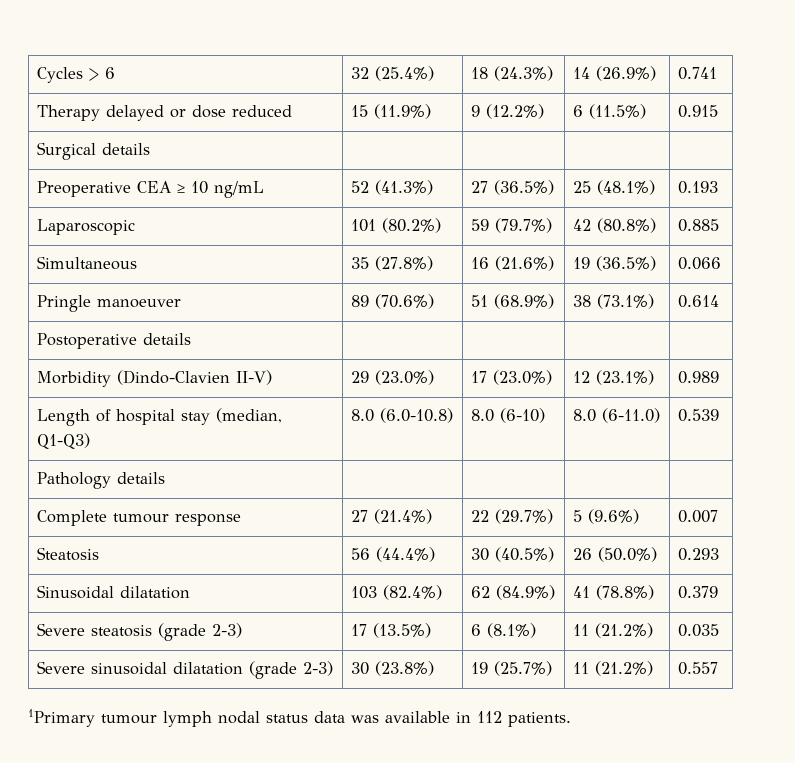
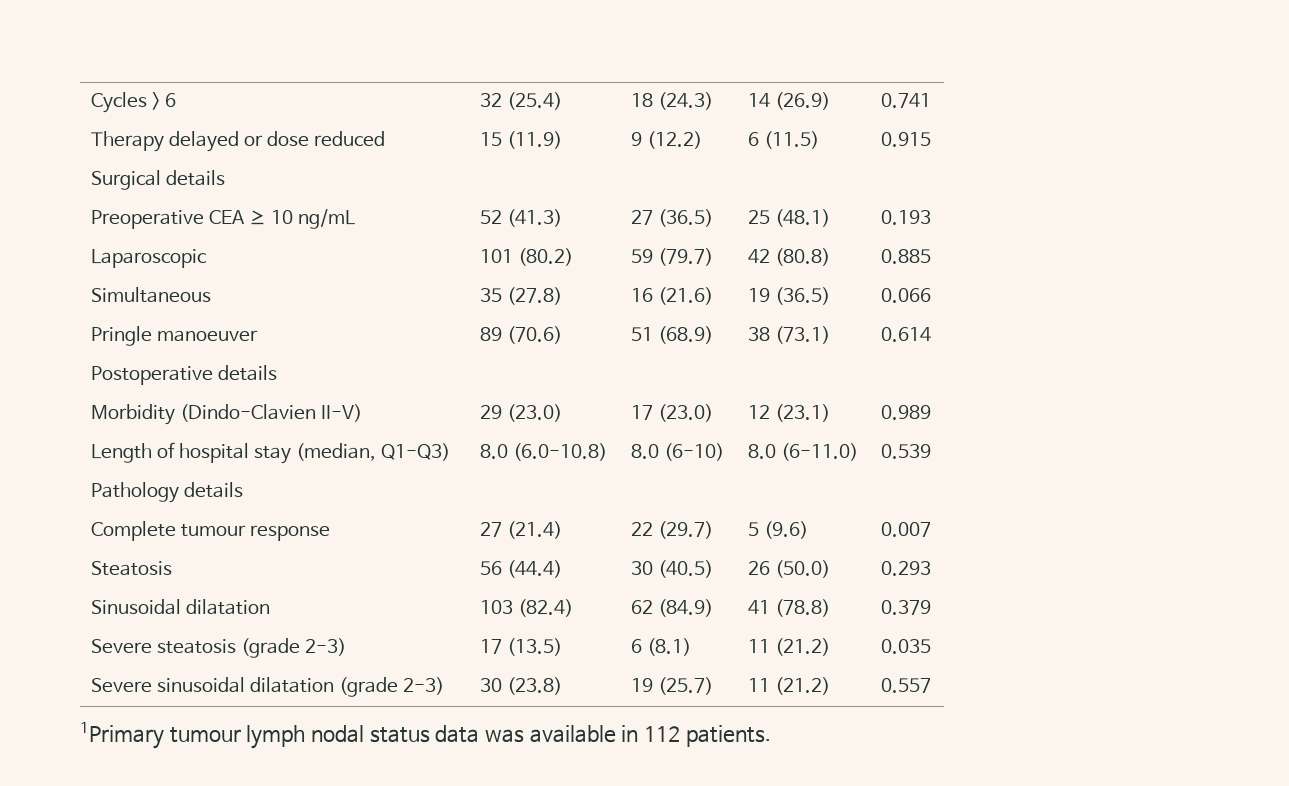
- Cycles > 6 | 32 (25.4%) | 18 (24.3%) | 14 (26.9%) | 0.741
+ Cycles > 6 | 32 (25.4) | 18 (24.3) | 14 (26.9) | 0.741
- Therapy delayed or dose reduced | 15 (11.9%) | 9 (12.2%) | 6 (11.5%) | 0.915
+ Therapy delayed or dose reduced | 15 (11.9) | 9 (12.2) | 6 (11.5) | 0.915
- Preoperative CEA ≥ 10 ng/mL | 52 (41.3%) | 27 (36.5%) | 25 (48.1%) | 0.193
+ Preoperative CEA ≥ 10 ng/mL | 52 (41.3) | 27 (36.5) | 25 (48.1) | 0.193
- Laparoscopic | 101 (80.2%) | 59 (79.7%) | 42 (80.8%) | 0.885
+ Laparoscopic | 101 (80.2) | 59 (79.7) | 42 (80.8) | 0.885
- Simultaneous | 35 (27.8%) | 16 (21.6%) | 19 (36.5%) | 0.066
+ Simultaneous | 35 (27.8) | 16 (21.6) | 19 (36.5) | 0.066
- Pringle manoeuver | 89 (70.6%) | 51 (68.9%) | 38 (73.1%) | 0.614
+ Pringle manoeuver | 89 (70.6) | 51 (68.9) | 38 (73.1) | 0.614
- Morbidity (Dindo-Clavien II-V) | 29 (23.0%) | 17 (23.0%) | 12 (23.1%) | 0.989
+ Morbidity (Dindo-Clavien II-V) | 29 (23.0) | 17 (23.0) | 12 (23.1) | 0.989
- Complete tumour response | 27 (21.4%) | 22 (29.7%) | 5 (9.6%) | 0.007
+ Complete tumour response | 27 (21.4) | 22 (29.7) | 5 (9.6) | 0.007
- Steatosis | 56 (44.4%) | 30 (40.5%) | 26 (50.0%) | 0.293
+ Steatosis | 56 (44.4) | 30 (40.5) | 26 (50.0) | 0.293
- Sinusoidal dilatation | 103 (82.4%) | 62 (84.9%) | 41 (78.8%) | 0.379
+ Sinusoidal dilatation | 103 (82.4) | 62 (84.9) | 41 (78.8) | 0.379
- Severe steatosis (grade 2-3) | 17 (13.5%) | 6 (8.1%) | 11 (21.2%) | 0.035
+ Severe steatosis (grade 2-3) | 17 (13.5) | 6 (8.1) | 11 (21.2) | 0.035
- Severe sinusoidal dilatation (grade 2-3) | 30 (23.8%) | 19 (25.7%) | 11 (21.2%) | 0.557
+ Severe sinusoidal dilatation (grade 2-3) | 30 (23.8) | 19 (25.7) | 11 (21.2) | 0.557

